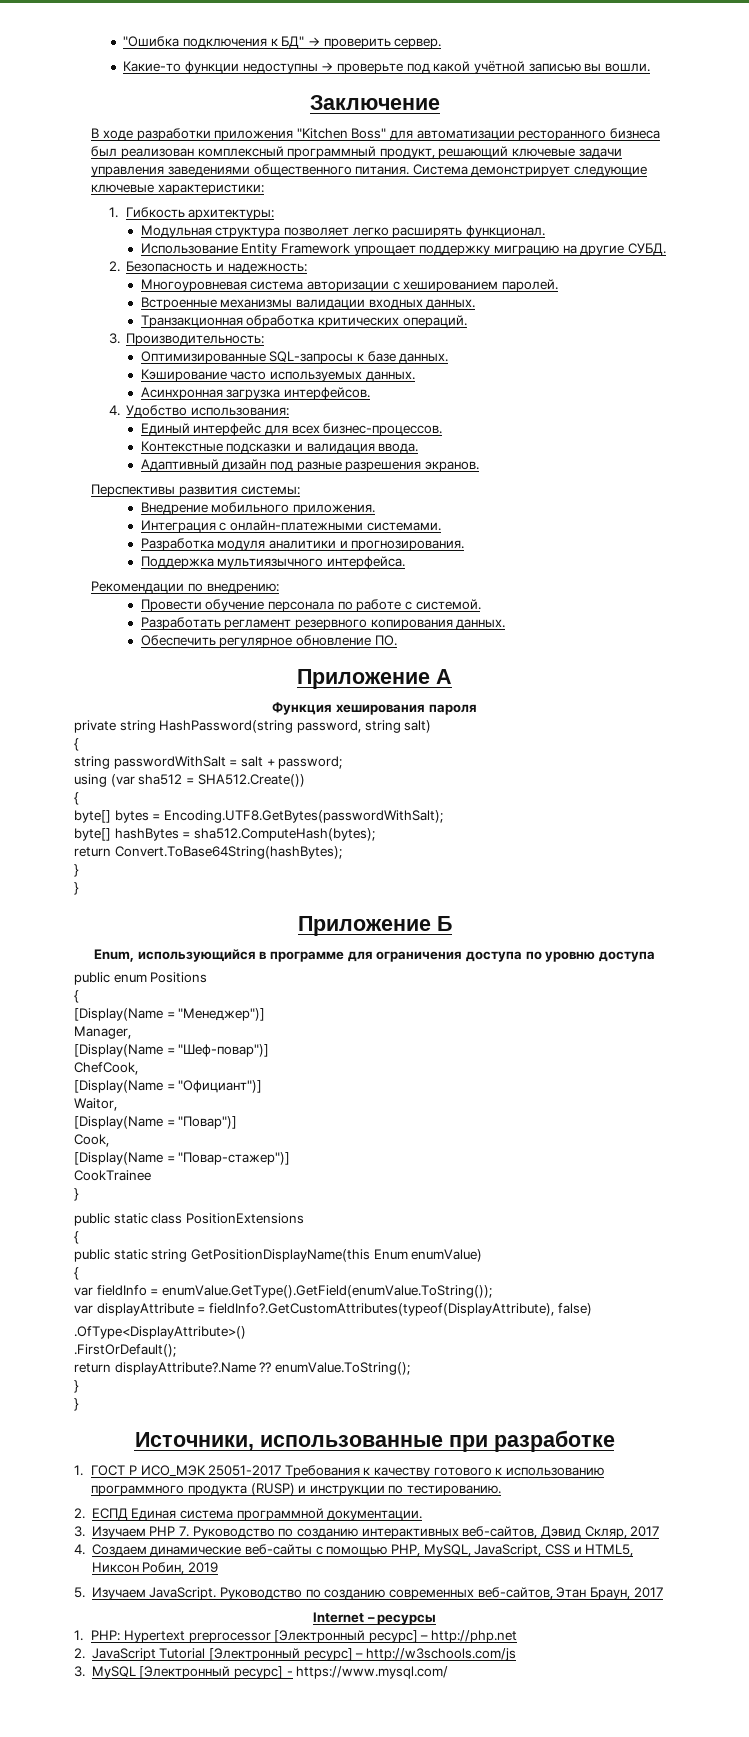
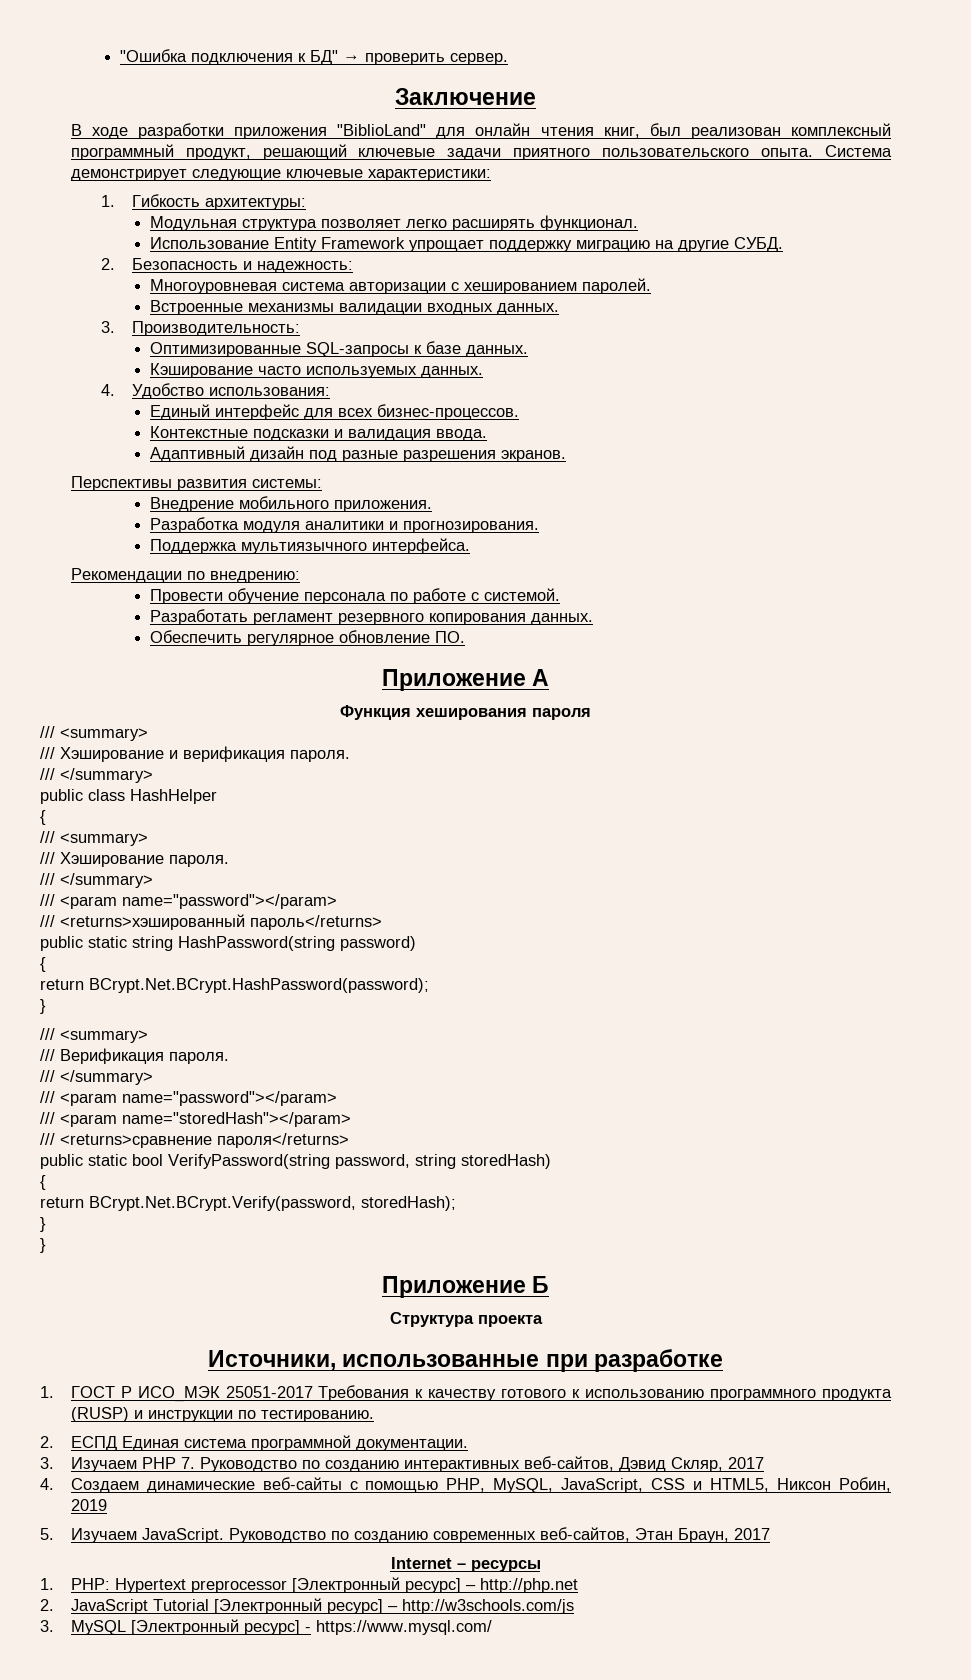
- Какие-то функции недоступны → проверьте под какой учётной записью вы вошли.
- В ходе разработки приложения "Kitchen Boss" для автоматизации ресторанного бизнеса был реализован комплексный программный продукт, решающий ключевые задачи управления заведениями общественного питания.
+ В ходе разработки приложения "BiblioLand" для онлайн чтения книг, был реализован комплексный программный продукт, решающий ключевые задачи приятного пользовательского опыта.
- Транзакционная обработка критических операций.
- Асинхронная загрузка интерфейсов.
- Интеграция с онлайн-платежными системами.
  Функция хеширования пароля
- private string HashPassword(string password, string salt)
+ /// <summary>
+ /// Хэширование и верификация пароля.
+ /// </summary>
+ public class HashHelper
  {
- string passwordWithSalt = salt + password;
- using (var sha512 = SHA512.Create())
+ /// <summary>
+ /// Хэширование пароля.
+ /// </summary>
+ /// <param name="password"></param>
+ /// <returns>хэшированный пароль</returns>
+ public static string HashPassword(string password)
  {
- byte[] bytes = Encoding.UTF8.GetBytes(passwordWithSalt);
- byte[] hashBytes = sha512.ComputeHash(bytes);
- return Convert.ToBase64String(hashBytes);
+ return BCrypt.Net.BCrypt.HashPassword(password);
+ }
+ /// <summary>
+ /// Верификация пароля.
+ /// </summary>
+ /// <param name="password"></param>
+ /// <param name="storedHash"></param>
+ /// <returns>сравнение пароля</returns>
+ public static bool VerifyPassword(string password, string storedHash)
+ {
+ return BCrypt.Net.BCrypt.Verify(password, storedHash);
- Enum, использующийся в программе для ограничения доступа по уровню доступа
- public enum Positions
- {
- [Display(Name = "Менеджер")]
- Manager,
- [Display(Name = "Шеф-повар")]
- ChefCook,
- [Display(Name = "Официант")]
- Waitor,
- [Display(Name = "Повар")]
- Cook,
- [Display(Name = "Повар-стажер")]
- CookTrainee
- }
- public static class PositionExtensions
- {
- public static string GetPositionDisplayName(this Enum enumValue)
- {
- var fieldInfo = enumValue.GetType().GetField(enumValue.ToString());
- var displayAttribute = fieldInfo?.GetCustomAttributes(typeof(DisplayAttribute), false)
- .OfType<DisplayAttribute>()
- .FirstOrDefault();
- return displayAttribute?.Name ?? enumValue.ToString();
- }
- }
+ Структура проекта

